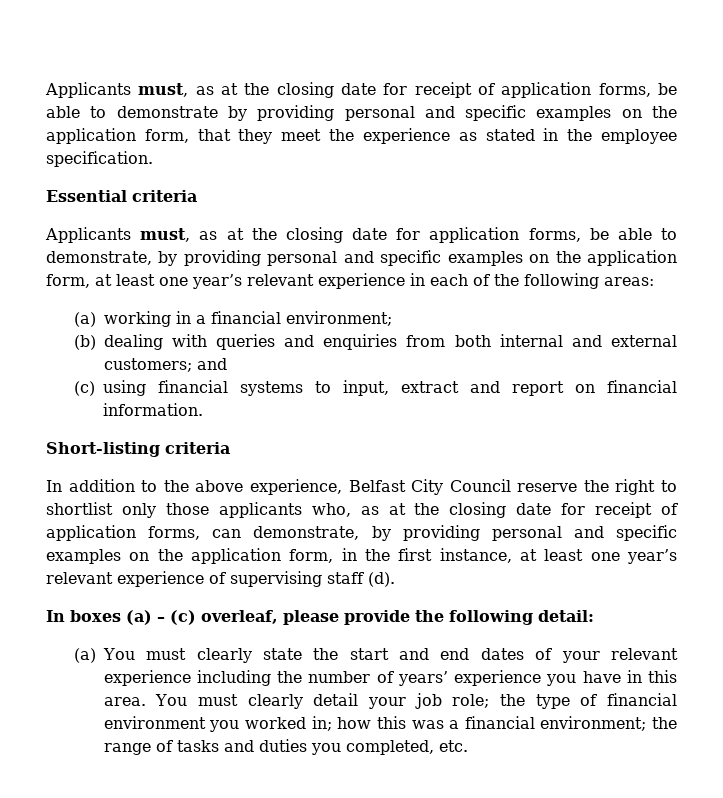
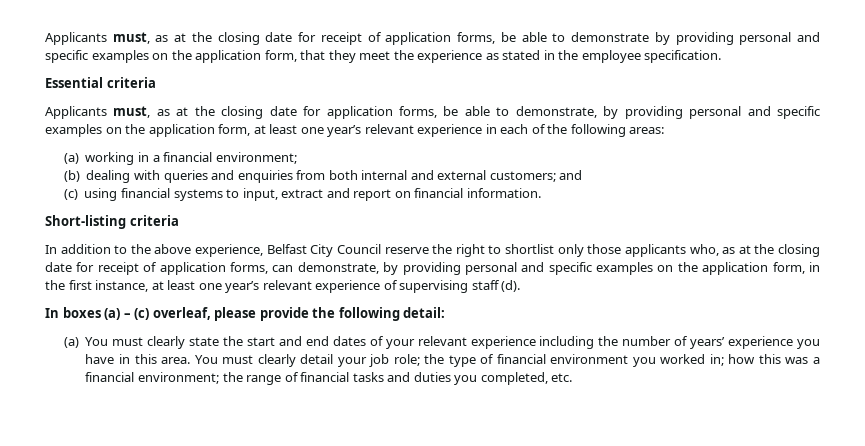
- You must clearly detail your job role; the type of financial environment you worked in; how this was a financial environment; the range of tasks and duties you completed, etc.
+ You must clearly detail your job role; the type of financial environment you worked in; how this was a financial environment; the range of financial tasks and duties you completed, etc.

